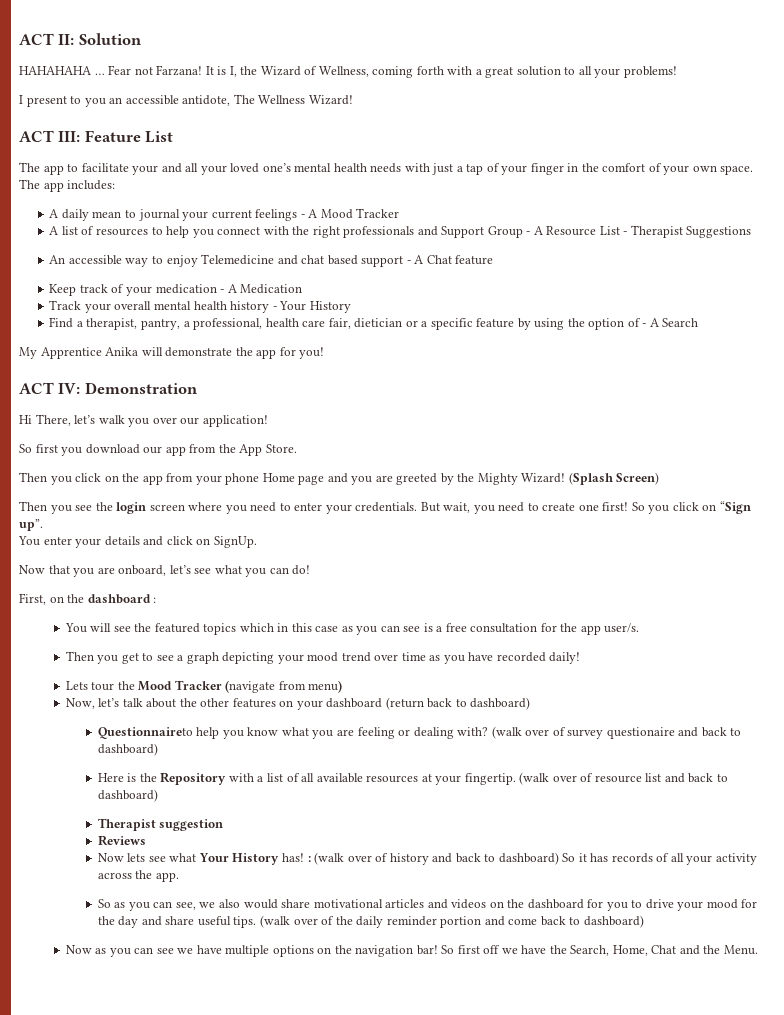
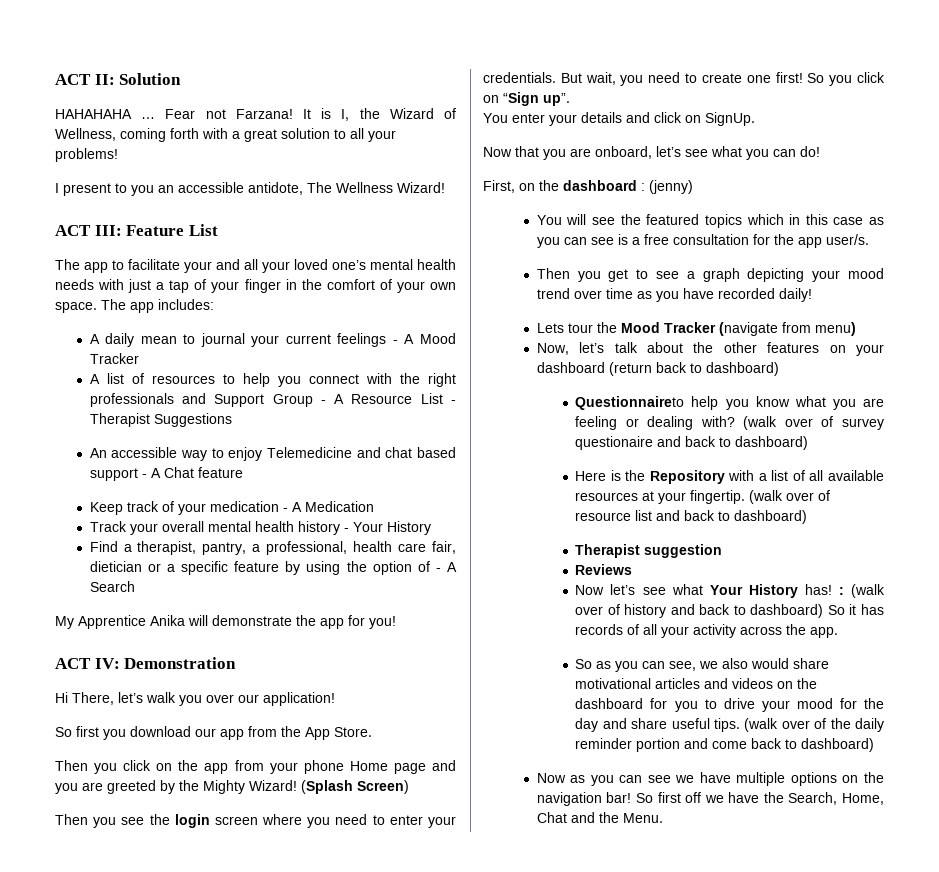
- First, on the dashboard :
+ First, on the dashboard : (jenny)
- Now lets see what Your History has! : (walk over of history and back to dashboard) So it has records of all your activity across the app.
+ Now let’s see what Your History has! : (walk over of history and back to dashboard) So it has records of all your activity across the app.

